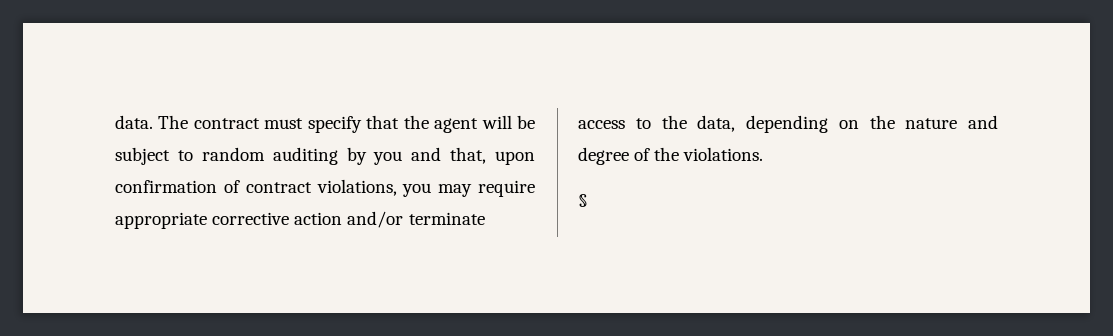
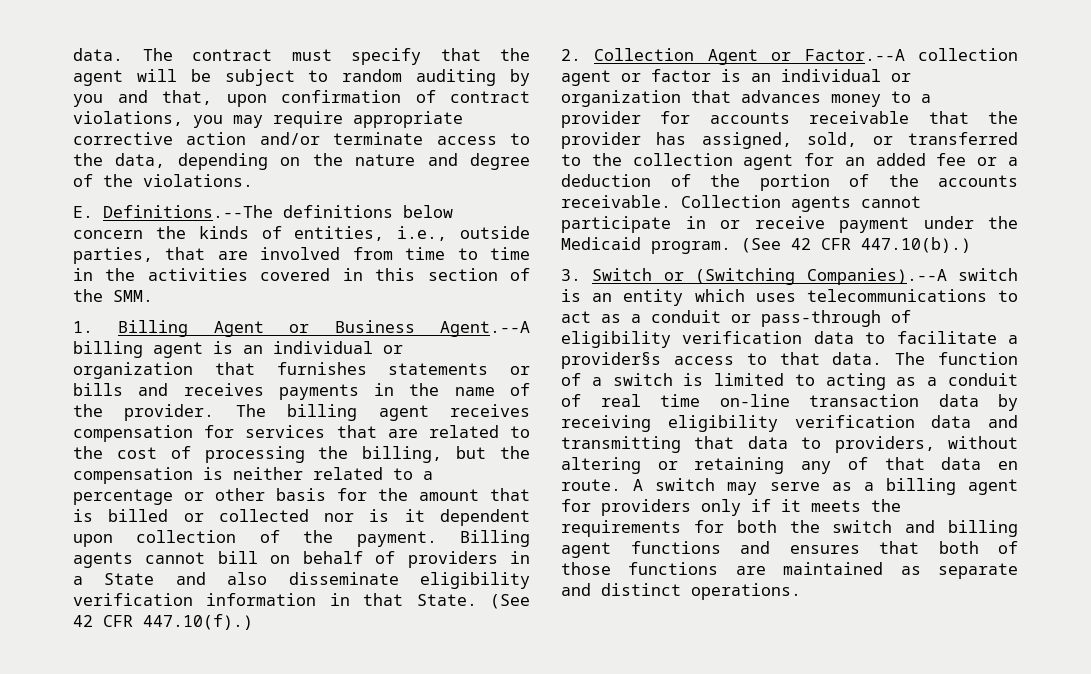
- §
+ E. Definitions.--The definitions below concern the kinds of entities, i.e., outside parties, that are involved from time to time in the activities covered in this section of the SMM.
+ 1. Billing Agent or Business Agent.--A billing agent is an individual or organization that furnishes statements or bills and receives payments in the name of the provider. The billing agent receives compensation for services that are related to the cost of processing the billing, but the compensation is neither related to a percentage or other basis for the amount that is billed or collected nor is it dependent upon collection of the payment. Billing agents cannot bill on behalf of providers in a State and also disseminate eligibility verification information in that State. (See 42 CFR 447.10(f).)
+ 2. Collection Agent or Factor.--A collection agent or factor is an individual or organization that advances money to a provider for accounts receivable that the provider has assigned, sold, or transferred to the collection agent for an added fee or a deduction of the portion of the accounts receivable. Collection agents cannot participate in or receive payment under the Medicaid program. (See 42 CFR 447.10(b).)
+ 3. Switch or (Switching Companies).--A switch is an entity which uses telecommunications to act as a conduit or pass-through of eligibility verification data to facilitate a provider§s access to that data. The function of a switch is limited to acting as a conduit of real time on-line transaction data by receiving eligibility verification data and transmitting that data to providers, without altering or retaining any of that data en route. A switch may serve as a billing agent for providers only if it meets the requirements for both the switch and billing agent functions and ensures that both of those functions are maintained as separate and distinct operations.

